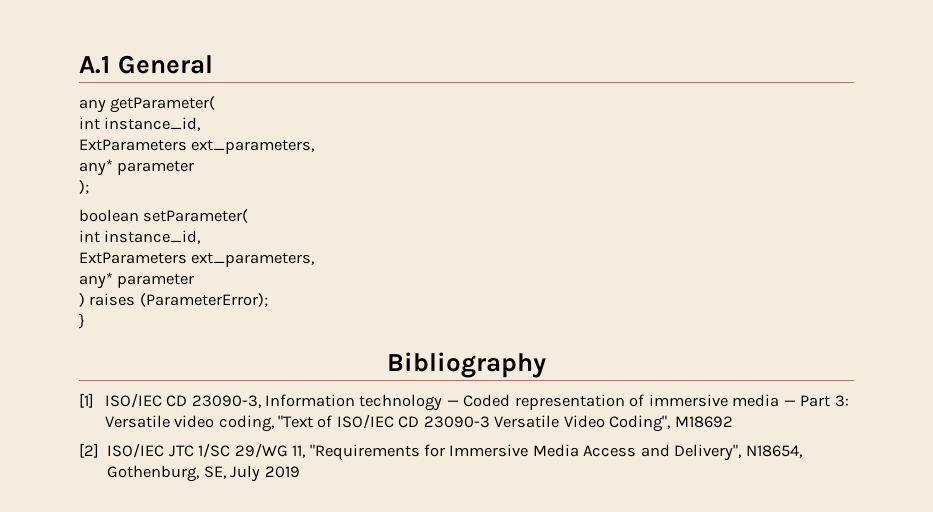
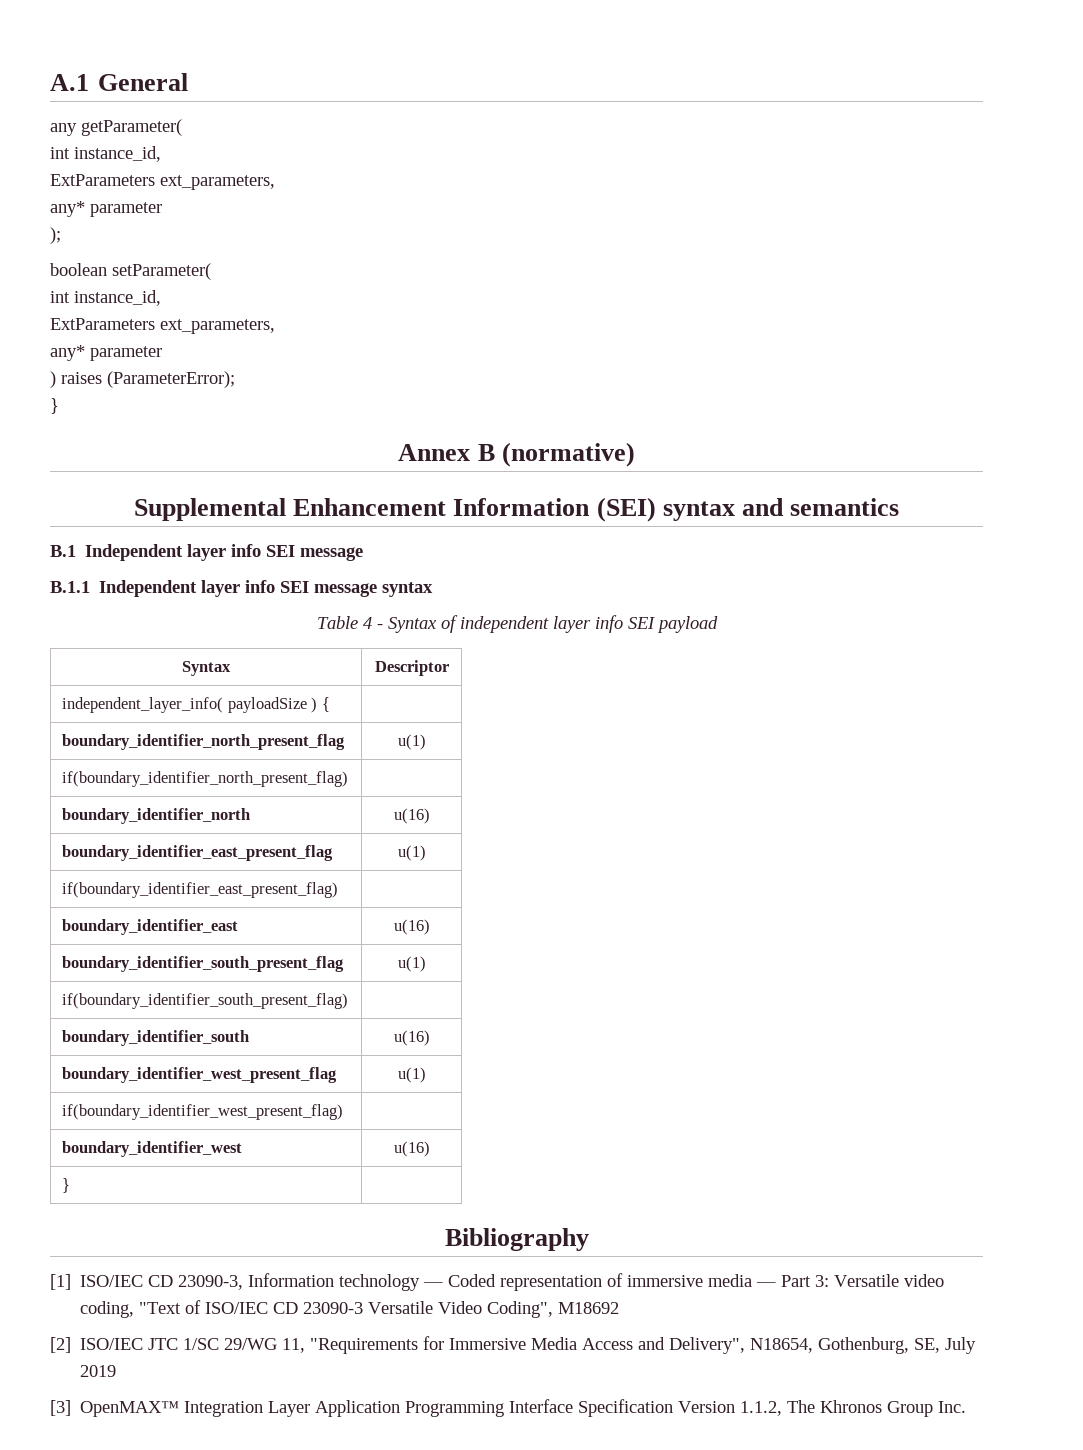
+ Annex B (normative)
+ Supplemental Enhancement Information (SEI) syntax and semantics
+ B.1 Independent layer info SEI message
+ B.1.1 Independent layer info SEI message syntax
+ Table 4 - Syntax of independent layer info SEI payload
+ Syntax | Descriptor
+ independent_layer_info( payloadSize ) { |
+ boundary_identifier_north_present_flag | u(1)
+ if(boundary_identifier_north_present_flag) |
+ boundary_identifier_north | u(16)
+ boundary_identifier_east_present_flag | u(1)
+ if(boundary_identifier_east_present_flag) |
+ boundary_identifier_east | u(16)
+ boundary_identifier_south_present_flag | u(1)
+ if(boundary_identifier_south_present_flag) |
+ boundary_identifier_south | u(16)
+ boundary_identifier_west_present_flag | u(1)
+ if(boundary_identifier_west_present_flag) |
+ boundary_identifier_west | u(16)
+ } |
+ [3] OpenMAX™ Integration Layer Application Programming Interface Specification Version 1.1.2, The Khronos Group Inc.

